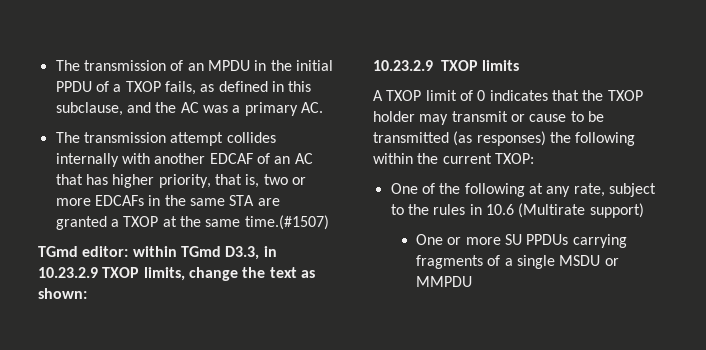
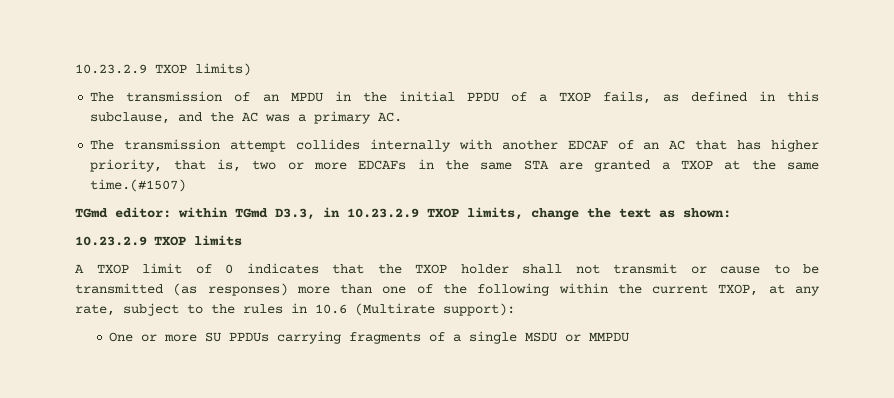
+ 10.23.2.9 TXOP limits)
- A TXOP limit of 0 indicates that the TXOP holder may transmit or cause to be transmitted (as responses) the following within the current TXOP:
- One of the following at any rate, subject to the rules in 10.6 (Multirate support)
+ A TXOP limit of 0 indicates that the TXOP holder shall not transmit or cause to be transmitted (as responses) more than one of the following within the current TXOP, at any rate, subject to the rules in 10.6 (Multirate support):

